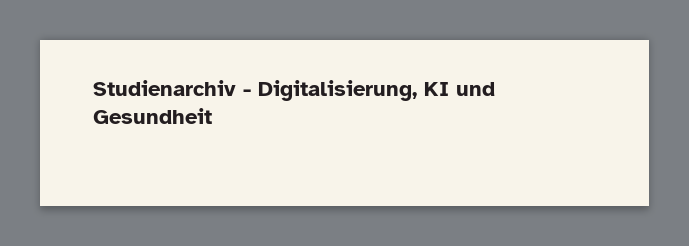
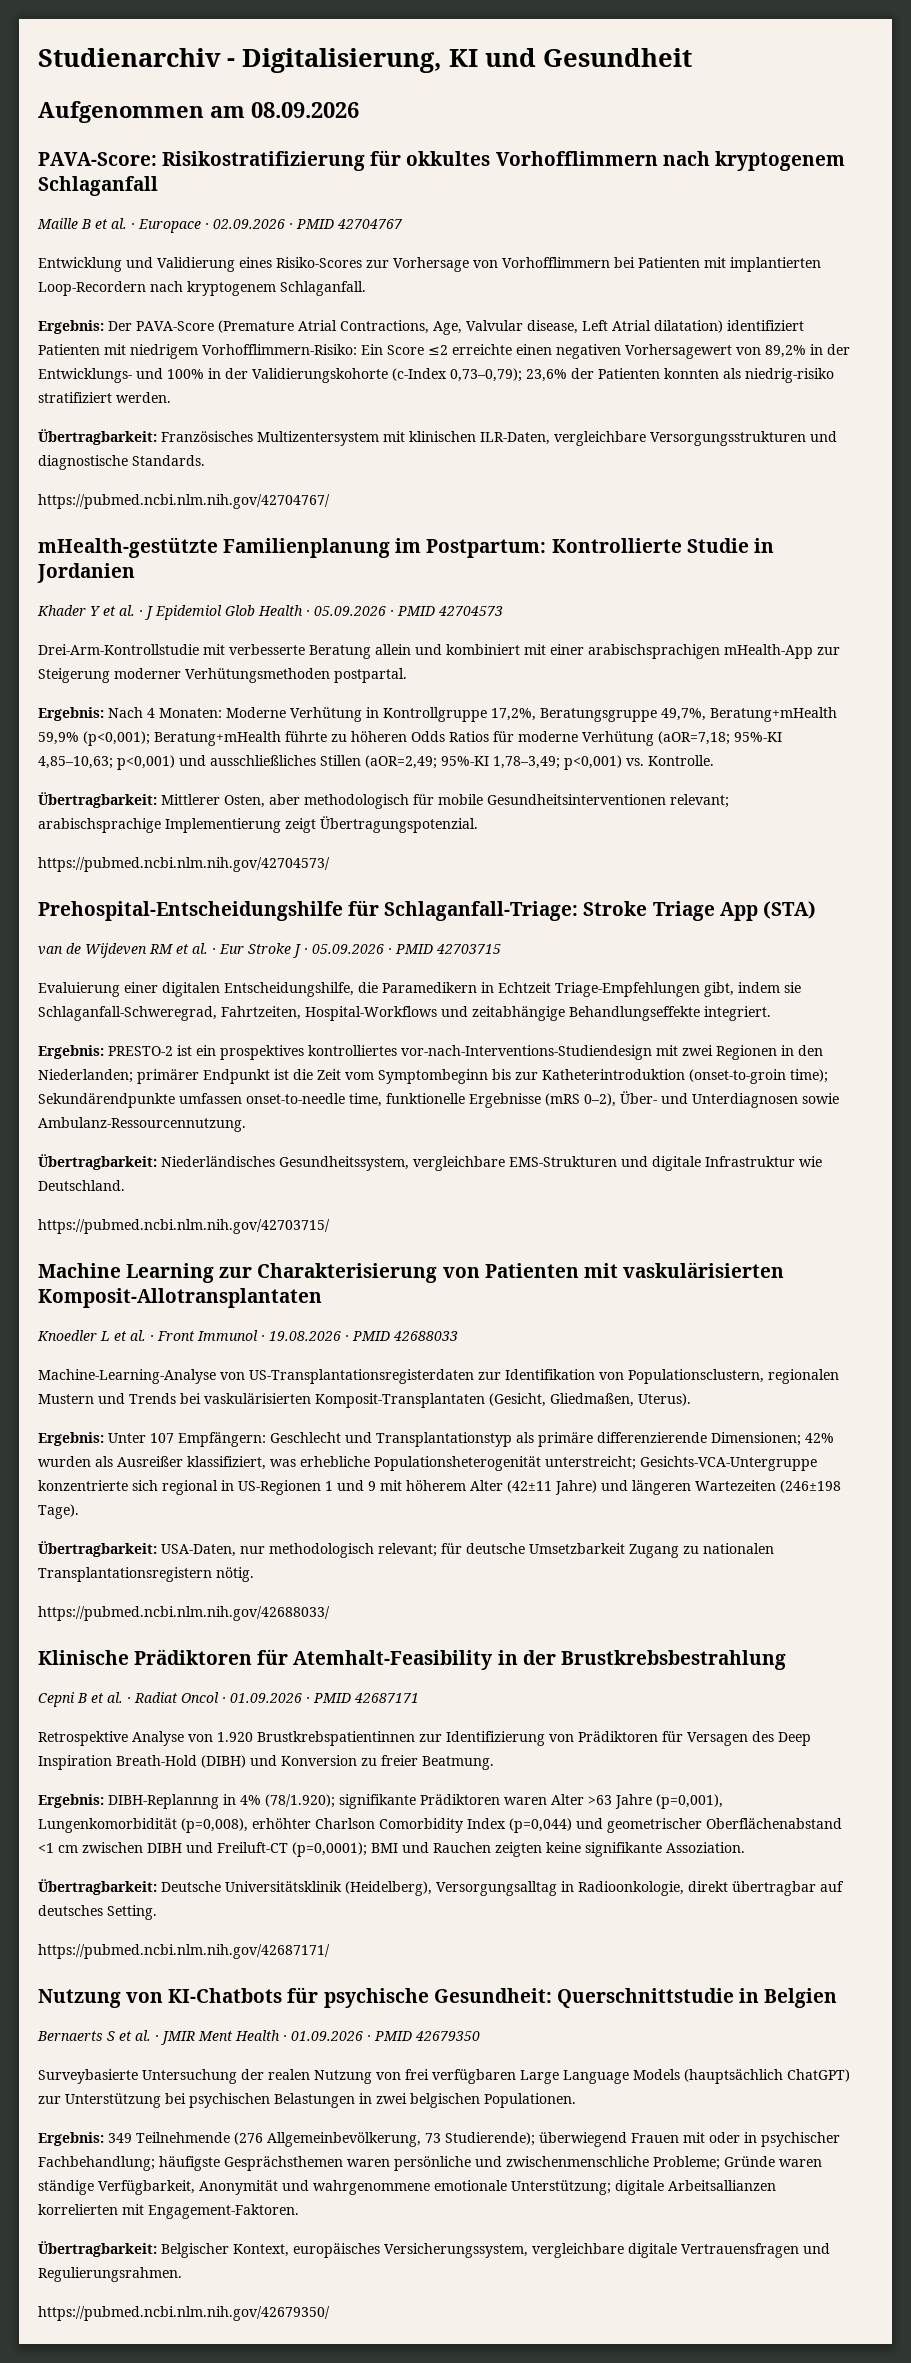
+ Aufgenommen am 08.09.2026
+ PAVA-Score: Risikostratifizierung für okkultes Vorhofflimmern nach kryptogenem Schlaganfall
+ Maille B et al. · Europace · 02.09.2026 · PMID 42704767
+ Entwicklung und Validierung eines Risiko-Scores zur Vorhersage von Vorhofflimmern bei Patienten mit implantierten Loop-Recordern nach kryptogenem Schlaganfall.
+ Ergebnis: Der PAVA-Score (Premature Atrial Contractions, Age, Valvular disease, Left Atrial dilatation) identifiziert Patienten mit niedrigem Vorhofflimmern-Risiko: Ein Score ≤2 erreichte einen negativen Vorhersagewert von 89,2% in der Entwicklungs- und 100% in der Validierungskohorte (c-Index 0,73–0,79); 23,6% der Patienten konnten als niedrig-risiko stratifiziert werden.
+ Übertragbarkeit: Französisches Multizentersystem mit klinischen ILR-Daten, vergleichbare Versorgungsstrukturen und diagnostische Standards.
+ https://pubmed.ncbi.nlm.nih.gov/42704767/
+ mHealth-gestützte Familienplanung im Postpartum: Kontrollierte Studie in Jordanien
+ Khader Y et al. · J Epidemiol Glob Health · 05.09.2026 · PMID 42704573
+ Drei-Arm-Kontrollstudie mit verbesserte Beratung allein und kombiniert mit einer arabischsprachigen mHealth-App zur Steigerung moderner Verhütungsmethoden postpartal.
+ Ergebnis: Nach 4 Monaten: Moderne Verhütung in Kontrollgruppe 17,2%, Beratungsgruppe 49,7%, Beratung+mHealth 59,9% (p<0,001); Beratung+mHealth führte zu höheren Odds Ratios für moderne Verhütung (aOR=7,18; 95%-KI 4,85–10,63; p<0,001) und ausschließliches Stillen (aOR=2,49; 95%-KI 1,78–3,49; p<0,001) vs. Kontrolle.
+ Übertragbarkeit: Mittlerer Osten, aber methodologisch für mobile Gesundheitsinterventionen relevant; arabischsprachige Implementierung zeigt Übertragungspotenzial.
+ https://pubmed.ncbi.nlm.nih.gov/42704573/
+ Prehospital-Entscheidungshilfe für Schlaganfall-Triage: Stroke Triage App (STA)
+ van de Wijdeven RM et al. · Eur Stroke J · 05.09.2026 · PMID 42703715
+ Evaluierung einer digitalen Entscheidungshilfe, die Paramedikern in Echtzeit Triage-Empfehlungen gibt, indem sie Schlaganfall-Schweregrad, Fahrtzeiten, Hospital-Workflows und zeitabhängige Behandlungseffekte integriert.
+ Ergebnis: PRESTO-2 ist ein prospektives kontrolliertes vor-nach-Interventions-Studiendesign mit zwei Regionen in den Niederlanden; primärer Endpunkt ist die Zeit vom Symptombeginn bis zur Katheterintroduktion (onset-to-groin time); Sekundärendpunkte umfassen onset-to-needle time, funktionelle Ergebnisse (mRS 0–2), Über- und Unterdiagnosen sowie Ambulanz-Ressourcennutzung.
+ Übertragbarkeit: Niederländisches Gesundheitssystem, vergleichbare EMS-Strukturen und digitale Infrastruktur wie Deutschland.
+ https://pubmed.ncbi.nlm.nih.gov/42703715/
+ Machine Learning zur Charakterisierung von Patienten mit vaskulärisierten Komposit-Allotransplantaten
+ Knoedler L et al. · Front Immunol · 19.08.2026 · PMID 42688033
+ Machine-Learning-Analyse von US-Transplantationsregisterdaten zur Identifikation von Populationsclustern, regionalen Mustern und Trends bei vaskulärisierten Komposit-Transplantaten (Gesicht, Gliedmaßen, Uterus).
+ Ergebnis: Unter 107 Empfängern: Geschlecht und Transplantationstyp als primäre differenzierende Dimensionen; 42% wurden als Ausreißer klassifiziert, was erhebliche Populationsheterogenität unterstreicht; Gesichts-VCA-Untergruppe konzentrierte sich regional in US-Regionen 1 und 9 mit höherem Alter (42±11 Jahre) und längeren Wartezeiten (246±198 Tage).
+ Übertragbarkeit: USA-Daten, nur methodologisch relevant; für deutsche Umsetzbarkeit Zugang zu nationalen Transplantationsregistern nötig.
+ https://pubmed.ncbi.nlm.nih.gov/42688033/
+ Klinische Prädiktoren für Atemhalt-Feasibility in der Brustkrebsbestrahlung
+ Cepni B et al. · Radiat Oncol · 01.09.2026 · PMID 42687171
+ Retrospektive Analyse von 1.920 Brustkrebspatientinnen zur Identifizierung von Prädiktoren für Versagen des Deep Inspiration Breath-Hold (DIBH) und Konversion zu freier Beatmung.
+ Ergebnis: DIBH-Replannng in 4% (78/1.920); signifikante Prädiktoren waren Alter >63 Jahre (p=0,001), Lungenkomorbidität (p=0,008), erhöhter Charlson Comorbidity Index (p=0,044) und geometrischer Oberflächenabstand <1 cm zwischen DIBH und Freiluft-CT (p=0,0001); BMI und Rauchen zeigten keine signifikante Assoziation.
+ Übertragbarkeit: Deutsche Universitätsklinik (Heidelberg), Versorgungsalltag in Radioonkologie, direkt übertragbar auf deutsches Setting.
+ https://pubmed.ncbi.nlm.nih.gov/42687171/
+ Nutzung von KI-Chatbots für psychische Gesundheit: Querschnittstudie in Belgien
+ Bernaerts S et al. · JMIR Ment Health · 01.09.2026 · PMID 42679350
+ Surveybasierte Untersuchung der realen Nutzung von frei verfügbaren Large Language Models (hauptsächlich ChatGPT) zur Unterstützung bei psychischen Belastungen in zwei belgischen Populationen.
+ Ergebnis: 349 Teilnehmende (276 Allgemeinbevölkerung, 73 Studierende); überwiegend Frauen mit oder in psychischer Fachbehandlung; häufigste Gesprächsthemen waren persönliche und zwischenmenschliche Probleme; Gründe waren ständige Verfügbarkeit, Anonymität und wahrgenommene emotionale Unterstützung; digitale Arbeitsallianzen korrelierten mit Engagement-Faktoren.
+ Übertragbarkeit: Belgischer Kontext, europäisches Versicherungssystem, vergleichbare digitale Vertrauensfragen und Regulierungsrahmen.
+ https://pubmed.ncbi.nlm.nih.gov/42679350/

